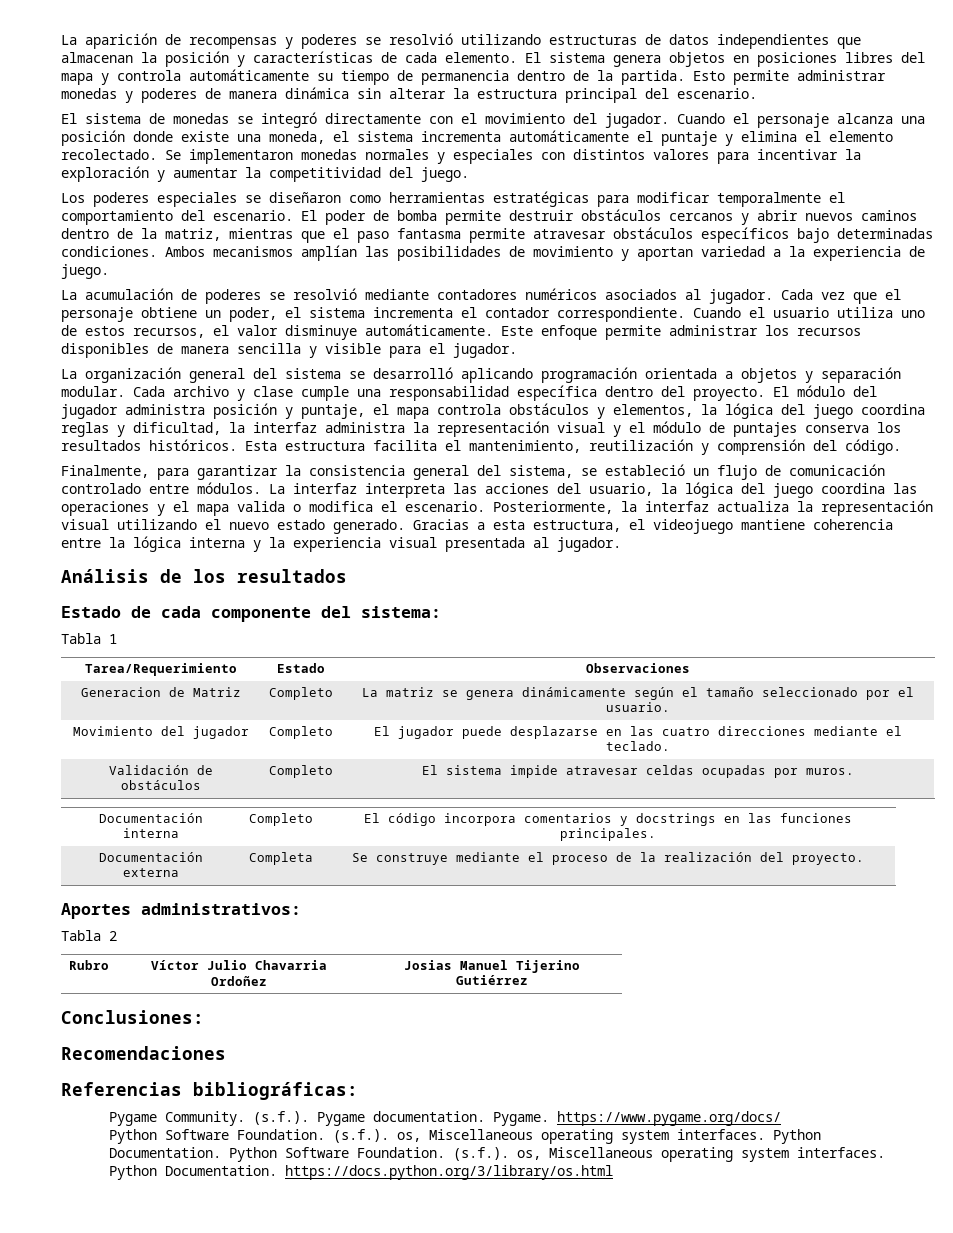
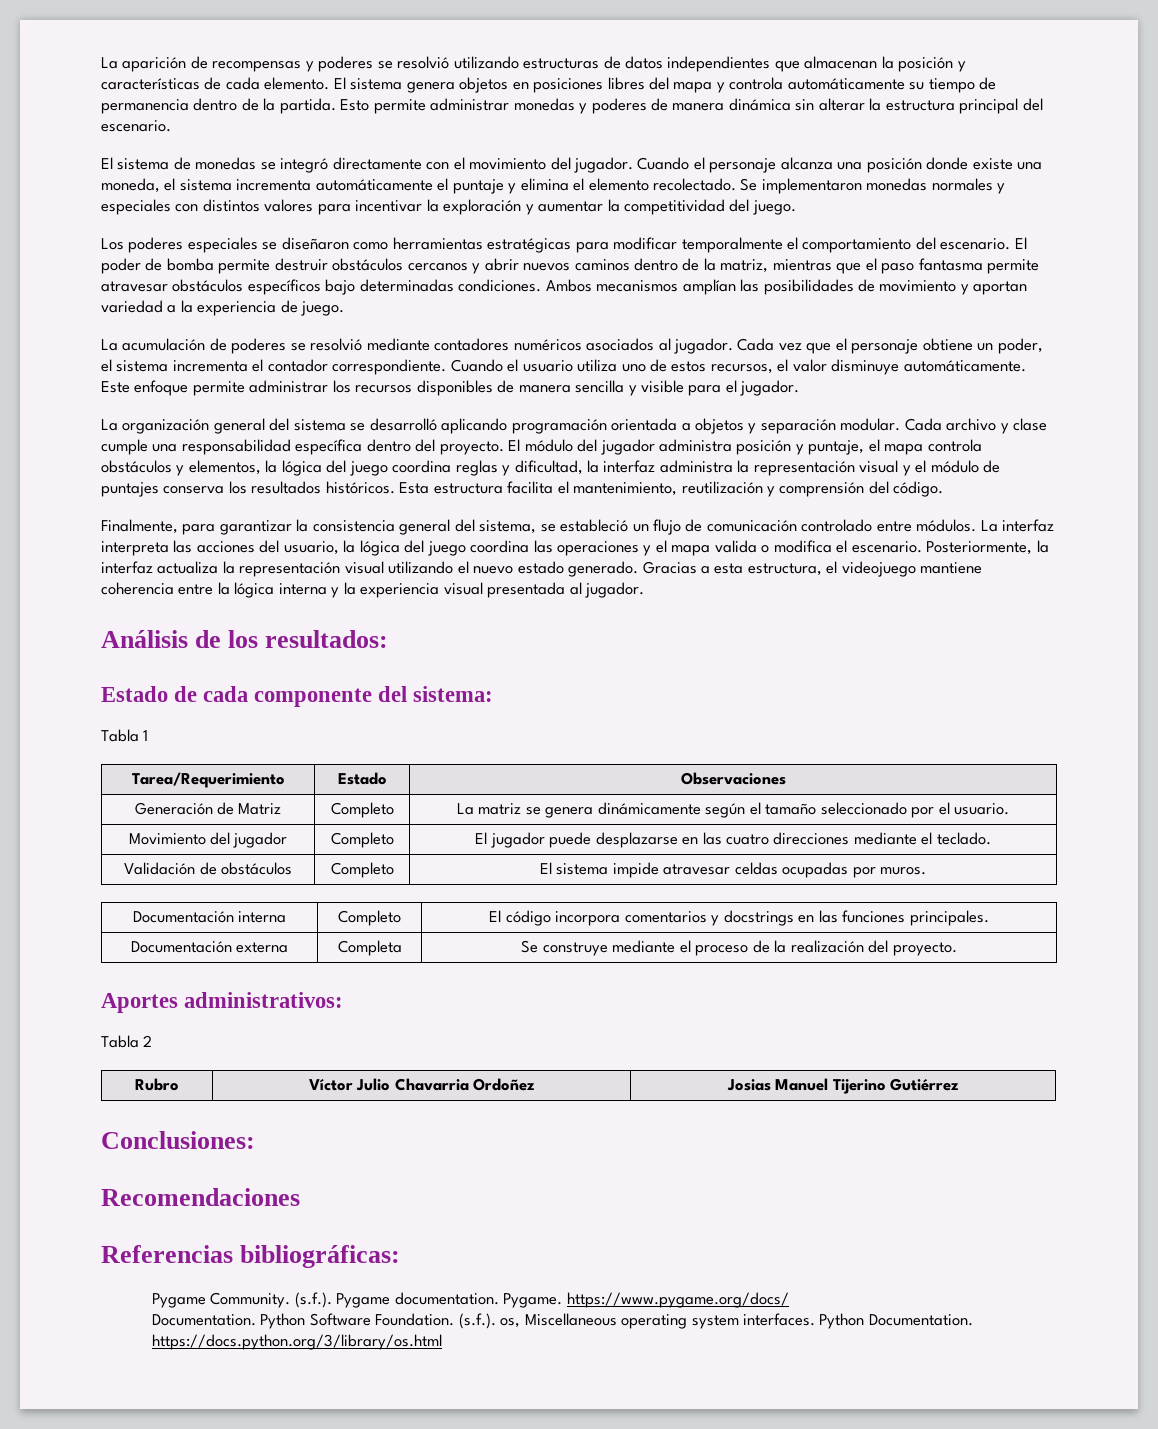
- Análisis de los resultados
+ Análisis de los resultados:
- Generacion de Matriz | Completo | La matriz se genera dinámicamente según el tamaño seleccionado por el usuario.
+ Generación de Matriz | Completo | La matriz se genera dinámicamente según el tamaño seleccionado por el usuario.
  Pygame. https://www.pygame.org/docs/
- Python Software Foundation. (s.f.). os, Miscellaneous operating system interfaces. Python Documentation.
+ Documentation.

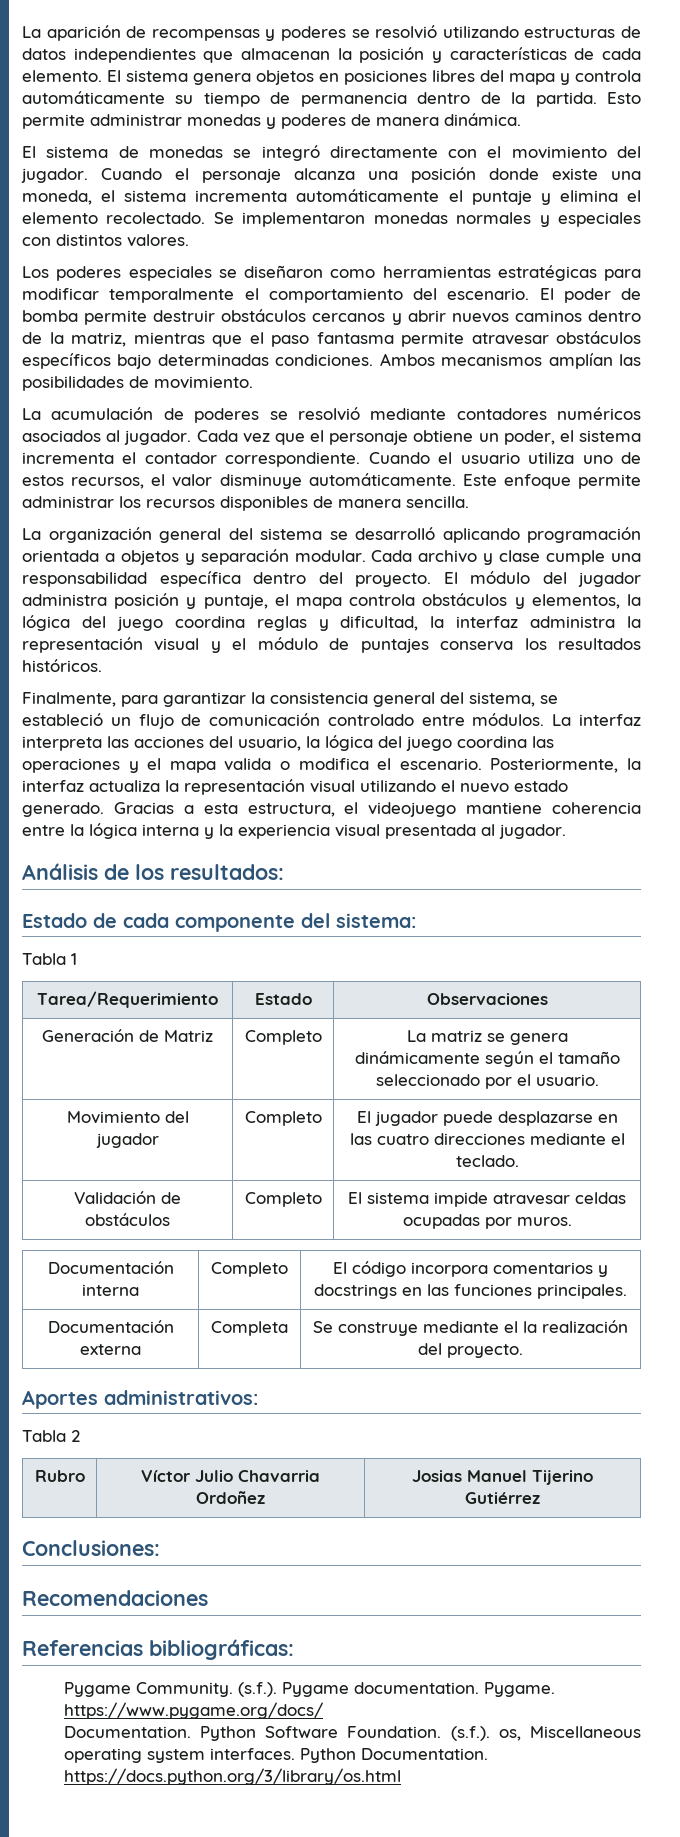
- Esto permite administrar monedas y poderes de manera dinámica sin alterar la estructura principal del escenario.
+ Esto permite administrar monedas y poderes de manera dinámica.
- Se implementaron monedas normales y especiales con distintos valores para incentivar la exploración y aumentar la competitividad del juego.
+ Se implementaron monedas normales y especiales con distintos valores.
- Ambos mecanismos amplían las posibilidades de movimiento y aportan variedad a la experiencia de juego.
+ Ambos mecanismos amplían las posibilidades de movimiento.
- Este enfoque permite administrar los recursos disponibles de manera sencilla y visible para el jugador.
+ Este enfoque permite administrar los recursos disponibles de manera sencilla.
- Esta estructura facilita el mantenimiento, reutilización y comprensión del código.
- Documentación externa | Completa | Se construye mediante el proceso de la realización del proyecto.
+ Documentación externa | Completa | Se construye mediante el la realización del proyecto.

